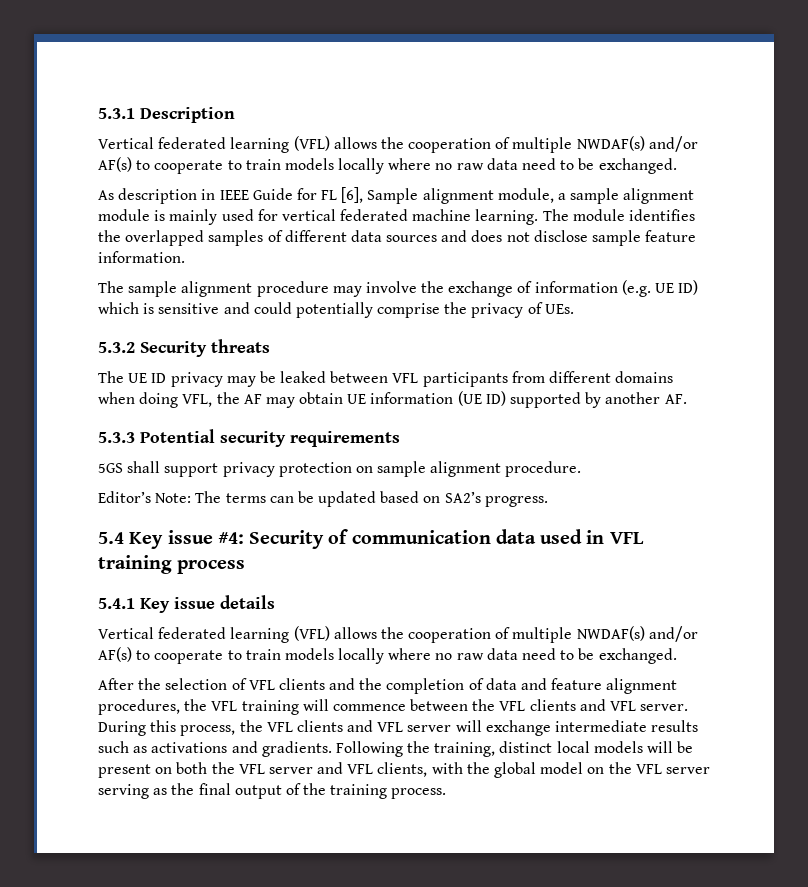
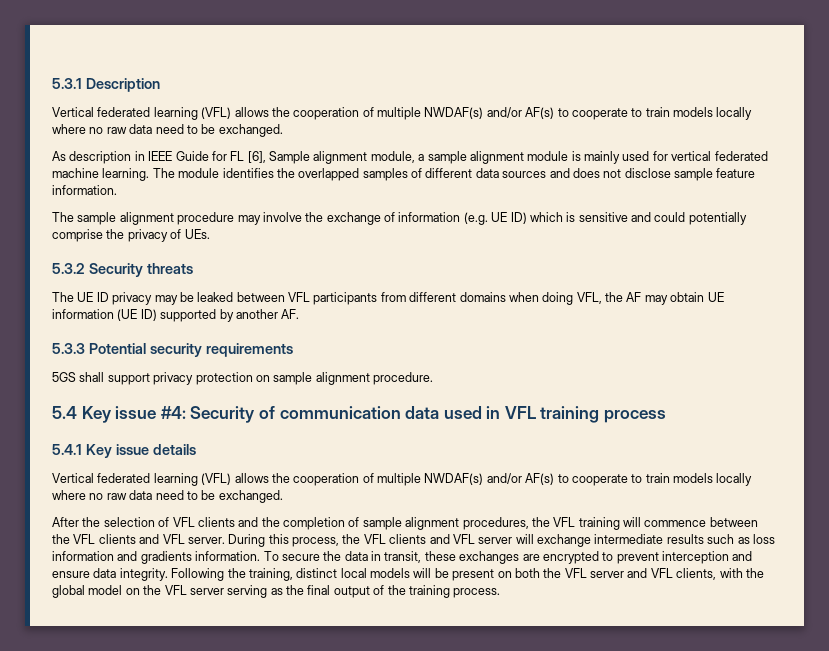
- Editor’s Note: The terms can be updated based on SA2’s progress.
- After the selection of VFL clients and the completion of data and feature alignment procedures, the VFL training will commence between the VFL clients and VFL server.
+ After the selection of VFL clients and the completion of sample alignment procedures, the VFL training will commence between the VFL clients and VFL server.
- During this process, the VFL clients and VFL server will exchange intermediate results such as activations and gradients.
+ During this process, the VFL clients and VFL server will exchange intermediate results such as loss information and gradients information. To secure the data in transit, these exchanges are encrypted to prevent interception and ensure data integrity.

